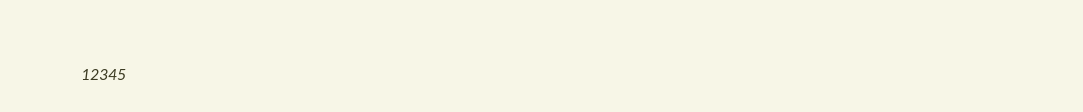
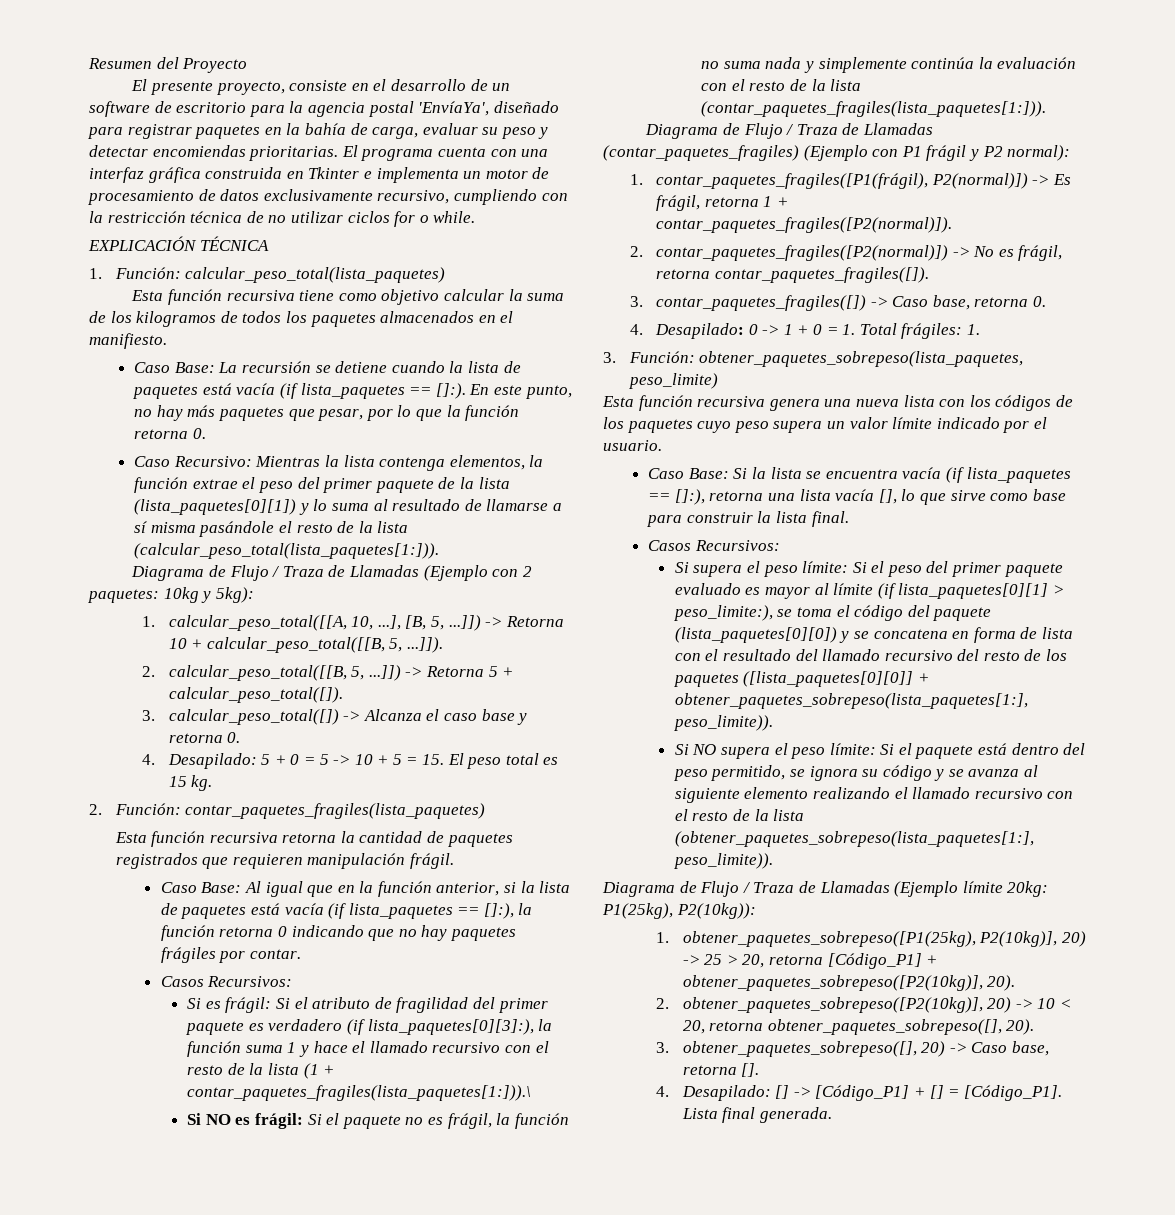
- 12345
+ Resumen del Proyecto
+ El presente proyecto, consiste en el desarrollo de un software de escritorio para la agencia postal 'EnvíaYa', diseñado para registrar paquetes en la bahía de carga, evaluar su peso y detectar encomiendas prioritarias. El programa cuenta con una interfaz gráfica construida en Tkinter e implementa un motor de procesamiento de datos exclusivamente recursivo, cumpliendo con la restricción técnica de no utilizar ciclos for o while.
+ EXPLICACIÓN TÉCNICA
+ 1. Función: calcular_peso_total(lista_paquetes)
+ Esta función recursiva tiene como objetivo calcular la suma de los kilogramos de todos los paquetes almacenados en el manifiesto.
+ Caso Base: La recursión se detiene cuando la lista de paquetes está vacía (if lista_paquetes == []:). En este punto, no hay más paquetes que pesar, por lo que la función retorna 0.
+ Caso Recursivo: Mientras la lista contenga elementos, la función extrae el peso del primer paquete de la lista (lista_paquetes[0][1]) y lo suma al resultado de llamarse a sí misma pasándole el resto de la lista (calcular_peso_total(lista_paquetes[1:])).
+ Diagrama de Flujo / Traza de Llamadas (Ejemplo con 2 paquetes: 10kg y 5kg):
+ 1. calcular_peso_total([[A, 10, ...], [B, 5, ...]]) -> Retorna 10 + calcular_peso_total([[B, 5, ...]]).
+ 2. calcular_peso_total([[B, 5, ...]]) -> Retorna 5 + calcular_peso_total([]).
+ 3. calcular_peso_total([]) -> Alcanza el caso base y retorna 0.
+ 4. Desapilado: 5 + 0 = 5 -> 10 + 5 = 15. El peso total es 15 kg.
+ 2. Función: contar_paquetes_fragiles(lista_paquetes)
+ Esta función recursiva retorna la cantidad de paquetes registrados que requieren manipulación frágil.
+ Caso Base: Al igual que en la función anterior, si la lista de paquetes está vacía (if lista_paquetes == []:), la función retorna 0 indicando que no hay paquetes frágiles por contar.
+ Casos Recursivos:
+ Si es frágil: Si el atributo de fragilidad del primer paquete es verdadero (if lista_paquetes[0][3]:), la función suma 1 y hace el llamado recursivo con el resto de la lista (1 + contar_paquetes_fragiles(lista_paquetes[1:])).\
+ Si NO es frágil: Si el paquete no es frágil, la función no suma nada y simplemente continúa la evaluación con el resto de la lista (contar_paquetes_fragiles(lista_paquetes[1:])).
+ Diagrama de Flujo / Traza de Llamadas (contar_paquetes_fragiles) (Ejemplo con P1 frágil y P2 normal):
+ 1. contar_paquetes_fragiles([P1(frágil), P2(normal)]) -> Es frágil, retorna 1 + contar_paquetes_fragiles([P2(normal)]).
+ 2. contar_paquetes_fragiles([P2(normal)]) -> No es frágil, retorna contar_paquetes_fragiles([]).
+ 3. contar_paquetes_fragiles([]) -> Caso base, retorna 0.
+ 4. Desapilado: 0 -> 1 + 0 = 1. Total frágiles: 1.
+ 3. Función: obtener_paquetes_sobrepeso(lista_paquetes, peso_limite)
+ Esta función recursiva genera una nueva lista con los códigos de los paquetes cuyo peso supera un valor límite indicado por el usuario.
+ Caso Base: Si la lista se encuentra vacía (if lista_paquetes == []:), retorna una lista vacía [], lo que sirve como base para construir la lista final.
+ Casos Recursivos:
+ Si supera el peso límite: Si el peso del primer paquete evaluado es mayor al límite (if lista_paquetes[0][1] > peso_limite:), se toma el código del paquete (lista_paquetes[0][0]) y se concatena en forma de lista con el resultado del llamado recursivo del resto de los paquetes ([lista_paquetes[0][0]] + obtener_paquetes_sobrepeso(lista_paquetes[1:], peso_limite)).
+ Si NO supera el peso límite: Si el paquete está dentro del peso permitido, se ignora su código y se avanza al siguiente elemento realizando el llamado recursivo con el resto de la lista (obtener_paquetes_sobrepeso(lista_paquetes[1:], peso_limite)).
+ Diagrama de Flujo / Traza de Llamadas (Ejemplo límite 20kg: P1(25kg), P2(10kg)):
+ 1. obtener_paquetes_sobrepeso([P1(25kg), P2(10kg)], 20) -> 25 > 20, retorna [Código_P1] + obtener_paquetes_sobrepeso([P2(10kg)], 20).
+ 2. obtener_paquetes_sobrepeso([P2(10kg)], 20) -> 10 < 20, retorna obtener_paquetes_sobrepeso([], 20).
+ 3. obtener_paquetes_sobrepeso([], 20) -> Caso base, retorna [].
+ 4. Desapilado: [] -> [Código_P1] + [] = [Código_P1]. Lista final generada.

